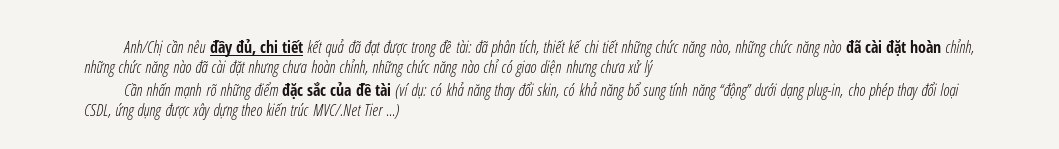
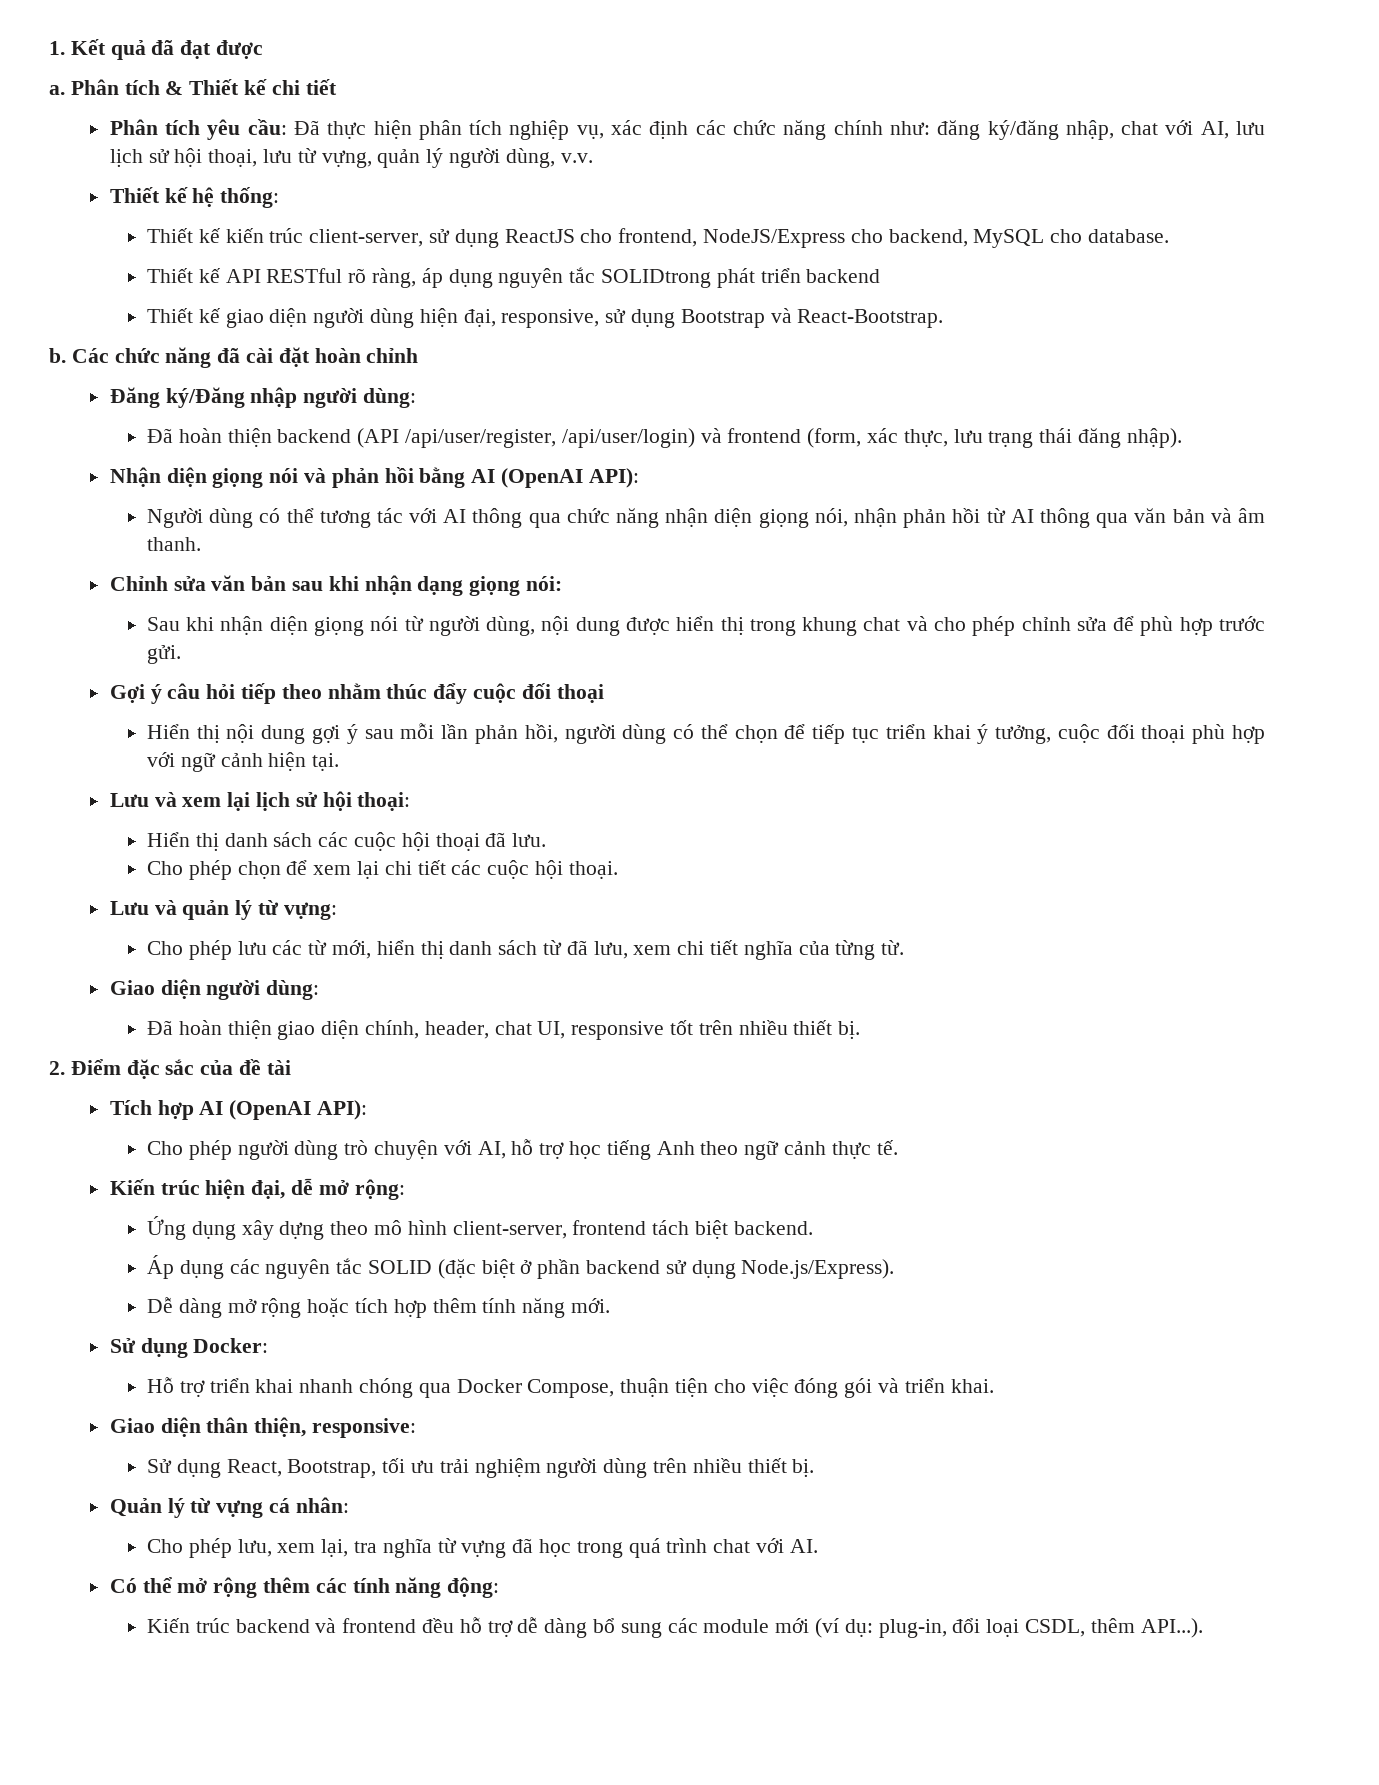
- Anh/Chị cần nêu đầy đủ, chi tiết kết quả đã đạt được trong đề tài: đã phân tích, thiết kế chi tiết những chức năng nào, những chức năng nào đã cài đặt hoàn chỉnh, những chức năng nào đã cài đặt nhưng chưa hoàn chỉnh, những chức năng nào chỉ có giao diện nhưng chưa xử lý
- Cần nhấn mạnh rõ những điểm đặc sắc của đề tài (ví dụ: có khả năng thay đổi skin, có khả năng bổ sung tính năng “động” dưới dạng plug-in, cho phép thay đổi loại CSDL, ứng dụng được xây dựng theo kiến trúc MVC/.Net Tier …)
+ 1. Kết quả đã đạt được
+ a. Phân tích & Thiết kế chi tiết
+ Phân tích yêu cầu: Đã thực hiện phân tích nghiệp vụ, xác định các chức năng chính như: đăng ký/đăng nhập, chat với AI, lưu lịch sử hội thoại, lưu từ vựng, quản lý người dùng, v.v.
+ Thiết kế hệ thống:
+ Thiết kế kiến trúc client-server, sử dụng ReactJS cho frontend, NodeJS/Express cho backend, MySQL cho database.
+ Thiết kế API RESTful rõ ràng, áp dụng nguyên tắc SOLIDtrong phát triển backend
+ Thiết kế giao diện người dùng hiện đại, responsive, sử dụng Bootstrap và React-Bootstrap.
+ b. Các chức năng đã cài đặt hoàn chỉnh
+ Đăng ký/Đăng nhập người dùng:
+ Đã hoàn thiện backend (API /api/user/register, /api/user/login) và frontend (form, xác thực, lưu trạng thái đăng nhập).
+ Nhận diện giọng nói và phản hồi bằng AI (OpenAI API):
+ Người dùng có thể tương tác với AI thông qua chức năng nhận diện giọng nói, nhận phản hồi từ AI thông qua văn bản và âm thanh.
+ Chỉnh sửa văn bản sau khi nhận dạng giọng nói:
+ Sau khi nhận diện giọng nói từ người dùng, nội dung được hiển thị trong khung chat và cho phép chỉnh sửa để phù hợp trước gửi.
+ Gợi ý câu hỏi tiếp theo nhằm thúc đẩy cuộc đối thoại
+ Hiển thị nội dung gợi ý sau mỗi lần phản hồi, người dùng có thể chọn để tiếp tục triển khai ý tưởng, cuộc đối thoại phù hợp với ngữ cảnh hiện tại.
+ Lưu và xem lại lịch sử hội thoại:
+ Hiển thị danh sách các cuộc hội thoại đã lưu.
+ Cho phép chọn để xem lại chi tiết các cuộc hội thoại.
+ Lưu và quản lý từ vựng:
+ Cho phép lưu các từ mới, hiển thị danh sách từ đã lưu, xem chi tiết nghĩa của từng từ.
+ Giao diện người dùng:
+ Đã hoàn thiện giao diện chính, header, chat UI, responsive tốt trên nhiều thiết bị.
+ 2. Điểm đặc sắc của đề tài
+ Tích hợp AI (OpenAI API):
+ Cho phép người dùng trò chuyện với AI, hỗ trợ học tiếng Anh theo ngữ cảnh thực tế.
+ Kiến trúc hiện đại, dễ mở rộng:
+ Ứng dụng xây dựng theo mô hình client-server, frontend tách biệt backend.
+ Áp dụng các nguyên tắc SOLID (đặc biệt ở phần backend sử dụng Node.js/Express).
+ Dễ dàng mở rộng hoặc tích hợp thêm tính năng mới.
+ Sử dụng Docker:
+ Hỗ trợ triển khai nhanh chóng qua Docker Compose, thuận tiện cho việc đóng gói và triển khai.
+ Giao diện thân thiện, responsive:
+ Sử dụng React, Bootstrap, tối ưu trải nghiệm người dùng trên nhiều thiết bị.
+ Quản lý từ vựng cá nhân:
+ Cho phép lưu, xem lại, tra nghĩa từ vựng đã học trong quá trình chat với AI.
+ Có thể mở rộng thêm các tính năng động:
+ Kiến trúc backend và frontend đều hỗ trợ dễ dàng bổ sung các module mới (ví dụ: plug-in, đổi loại CSDL, thêm API...).

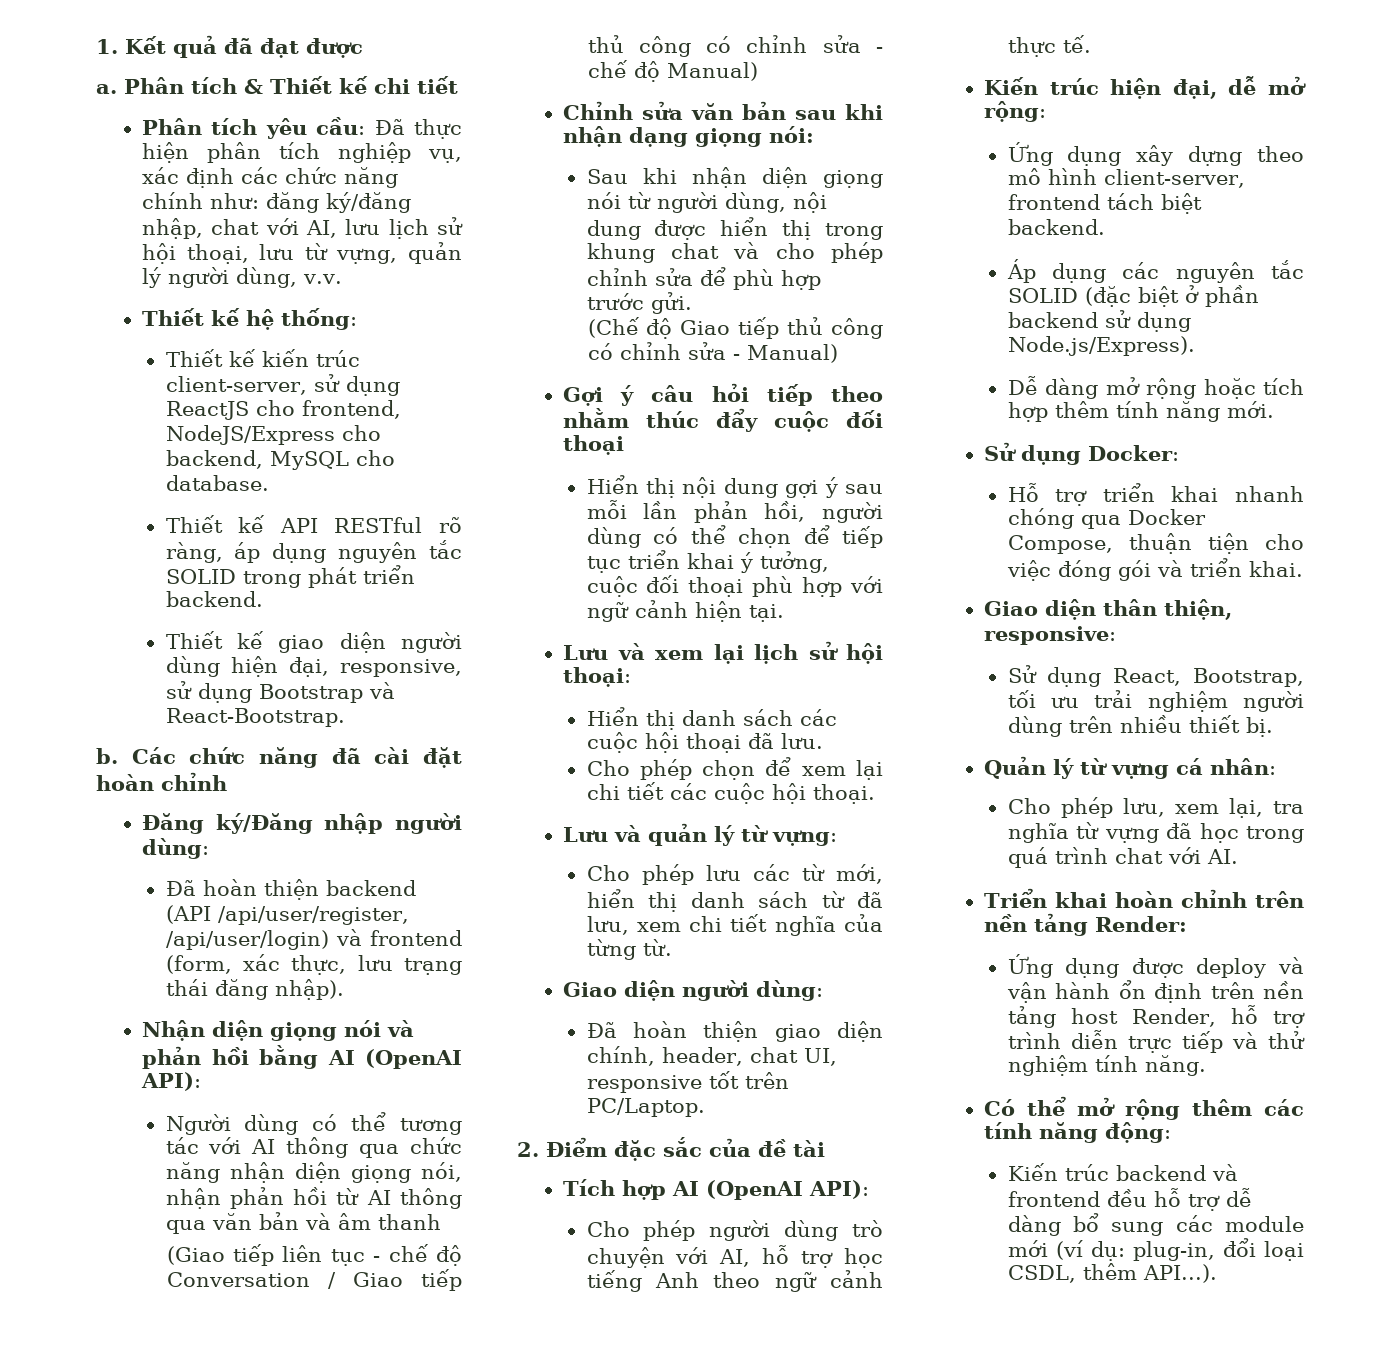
- Thiết kế API RESTful rõ ràng, áp dụng nguyên tắc SOLIDtrong phát triển backend
+ Thiết kế API RESTful rõ ràng, áp dụng nguyên tắc SOLID trong phát triển backend.
- Người dùng có thể tương tác với AI thông qua chức năng nhận diện giọng nói, nhận phản hồi từ AI thông qua văn bản và âm thanh.
+ Người dùng có thể tương tác với AI thông qua chức năng nhận diện giọng nói, nhận phản hồi từ AI thông qua văn bản và âm thanh
+ (Giao tiếp liên tục - chế độ Conversation / Giao tiếp thủ công có chỉnh sửa - chế độ Manual)
+ (Chế độ Giao tiếp thủ công có chỉnh sửa - Manual)
- Đã hoàn thiện giao diện chính, header, chat UI, responsive tốt trên nhiều thiết bị.
+ Đã hoàn thiện giao diện chính, header, chat UI, responsive tốt trên PC/Laptop.
+ Triển khai hoàn chỉnh trên nền tảng Render:
+ Ứng dụng được deploy và vận hành ổn định trên nền tảng host Render, hỗ trợ trình diễn trực tiếp và thử nghiệm tính năng.

